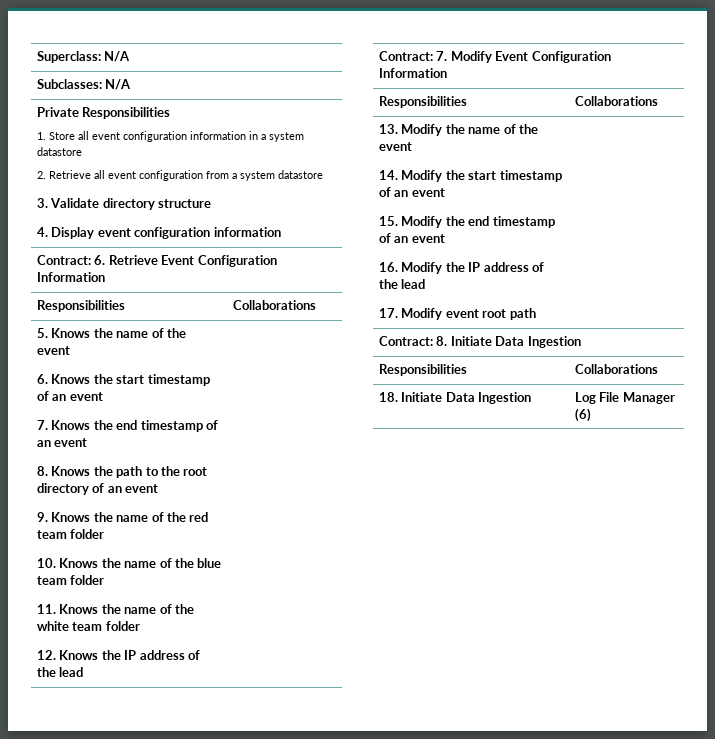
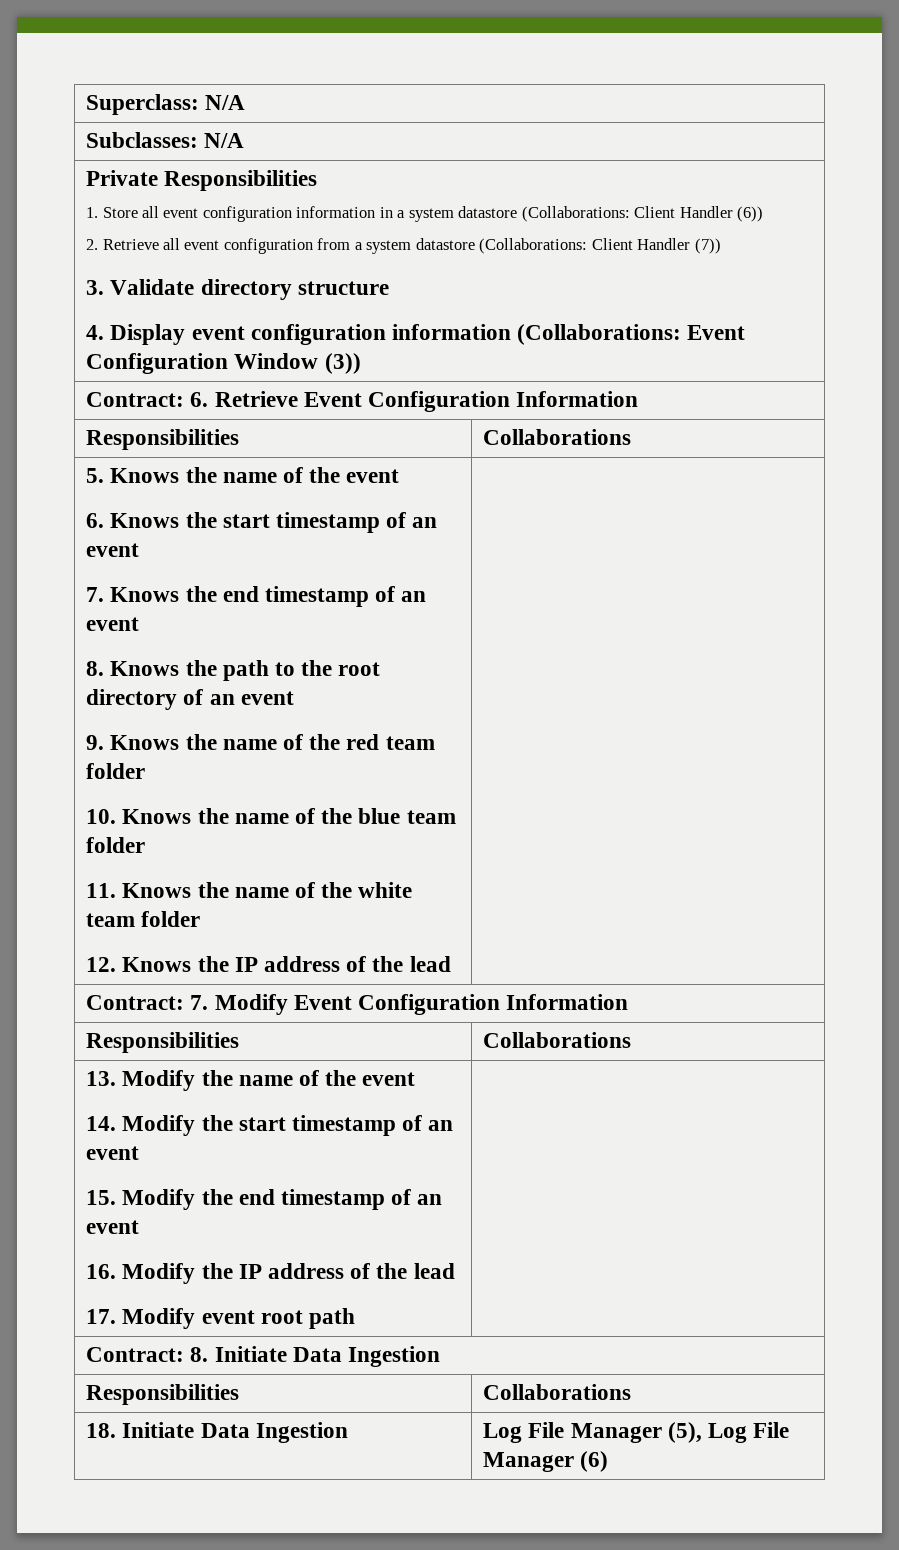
- 1. Store all event configuration information in a system datastore
+ 1. Store all event configuration information in a system datastore (Collaborations: Client Handler (6))
- 2. Retrieve all event configuration from a system datastore
+ 2. Retrieve all event configuration from a system datastore (Collaborations: Client Handler (7))
- 4. Display event configuration information
+ 4. Display event configuration information (Collaborations: Event Configuration Window (3))
- 18. Initiate Data Ingestion | Log File Manager (6)
+ 18. Initiate Data Ingestion | Log File Manager (5), Log File Manager (6)

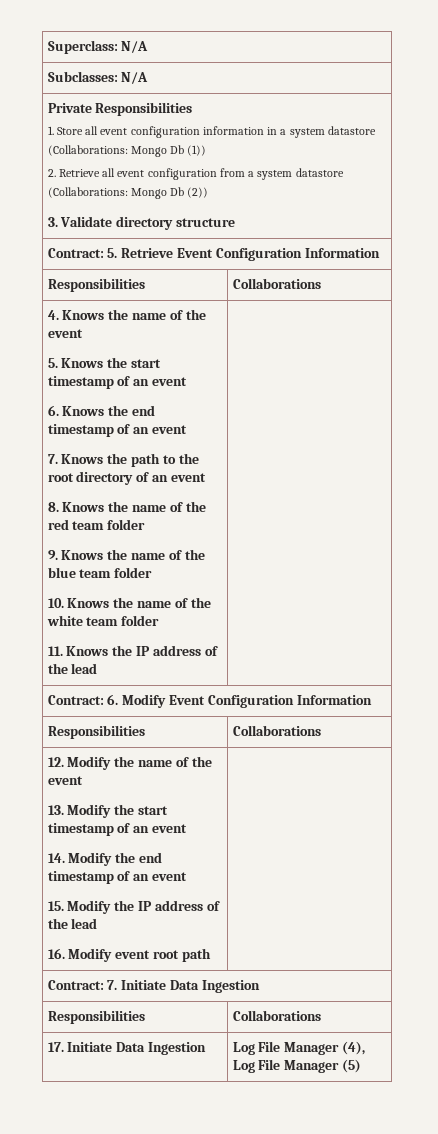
- 1. Store all event configuration information in a system datastore (Collaborations: Client Handler (6))
+ 1. Store all event configuration information in a system datastore (Collaborations: Mongo Db (1))
- 2. Retrieve all event configuration from a system datastore (Collaborations: Client Handler (7))
+ 2. Retrieve all event configuration from a system datastore (Collaborations: Mongo Db (2))
- 4. Display event configuration information (Collaborations: Event Configuration Window (3))
- Contract: 6. Retrieve Event Configuration Information
+ Contract: 5. Retrieve Event Configuration Information
- 5. Knows the name of the event
+ 4. Knows the name of the event
- 6. Knows the start timestamp of an event
+ 5. Knows the start timestamp of an event
- 7. Knows the end timestamp of an event
+ 6. Knows the end timestamp of an event
- 8. Knows the path to the root directory of an event
+ 7. Knows the path to the root directory of an event
- 9. Knows the name of the red team folder
+ 8. Knows the name of the red team folder
- 10. Knows the name of the blue team folder
+ 9. Knows the name of the blue team folder
- 11. Knows the name of the white team folder
+ 10. Knows the name of the white team folder
- 12. Knows the IP address of the lead
+ 11. Knows the IP address of the lead
- Contract: 7. Modify Event Configuration Information
+ Contract: 6. Modify Event Configuration Information
- 13. Modify the name of the event
- 14. Modify the start timestamp of an event
- 15. Modify the end timestamp of an event
- 16. Modify the IP address of the lead
- 17. Modify event root path |
+ 12. Modify the name of the event
+ 13. Modify the start timestamp of an event
+ 14. Modify the end timestamp of an event
+ 15. Modify the IP address of the lead
+ 16. Modify event root path |
- Contract: 8. Initiate Data Ingestion
+ Contract: 7. Initiate Data Ingestion
- 18. Initiate Data Ingestion | Log File Manager (5), Log File Manager (6)
+ 17. Initiate Data Ingestion | Log File Manager (4), Log File Manager (5)

